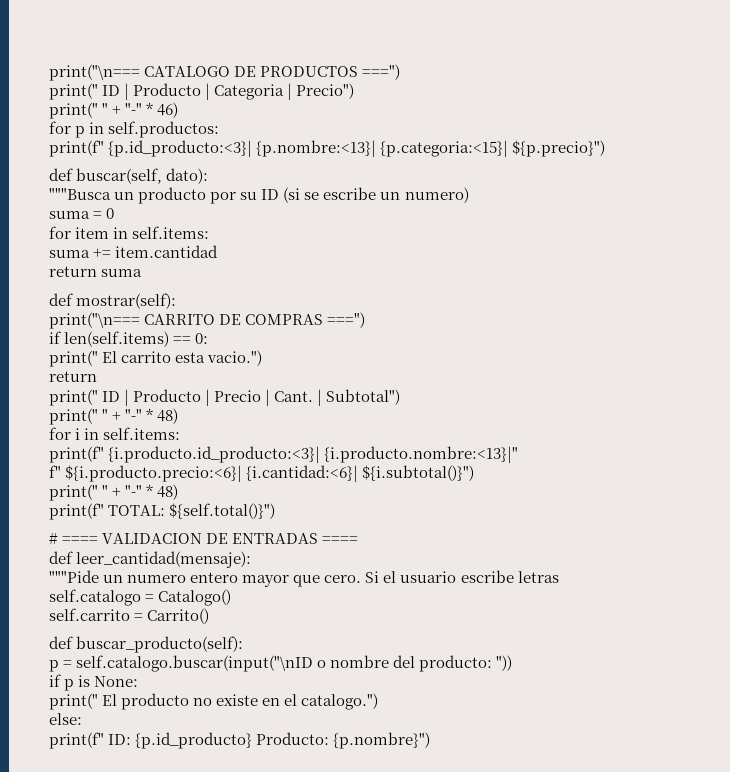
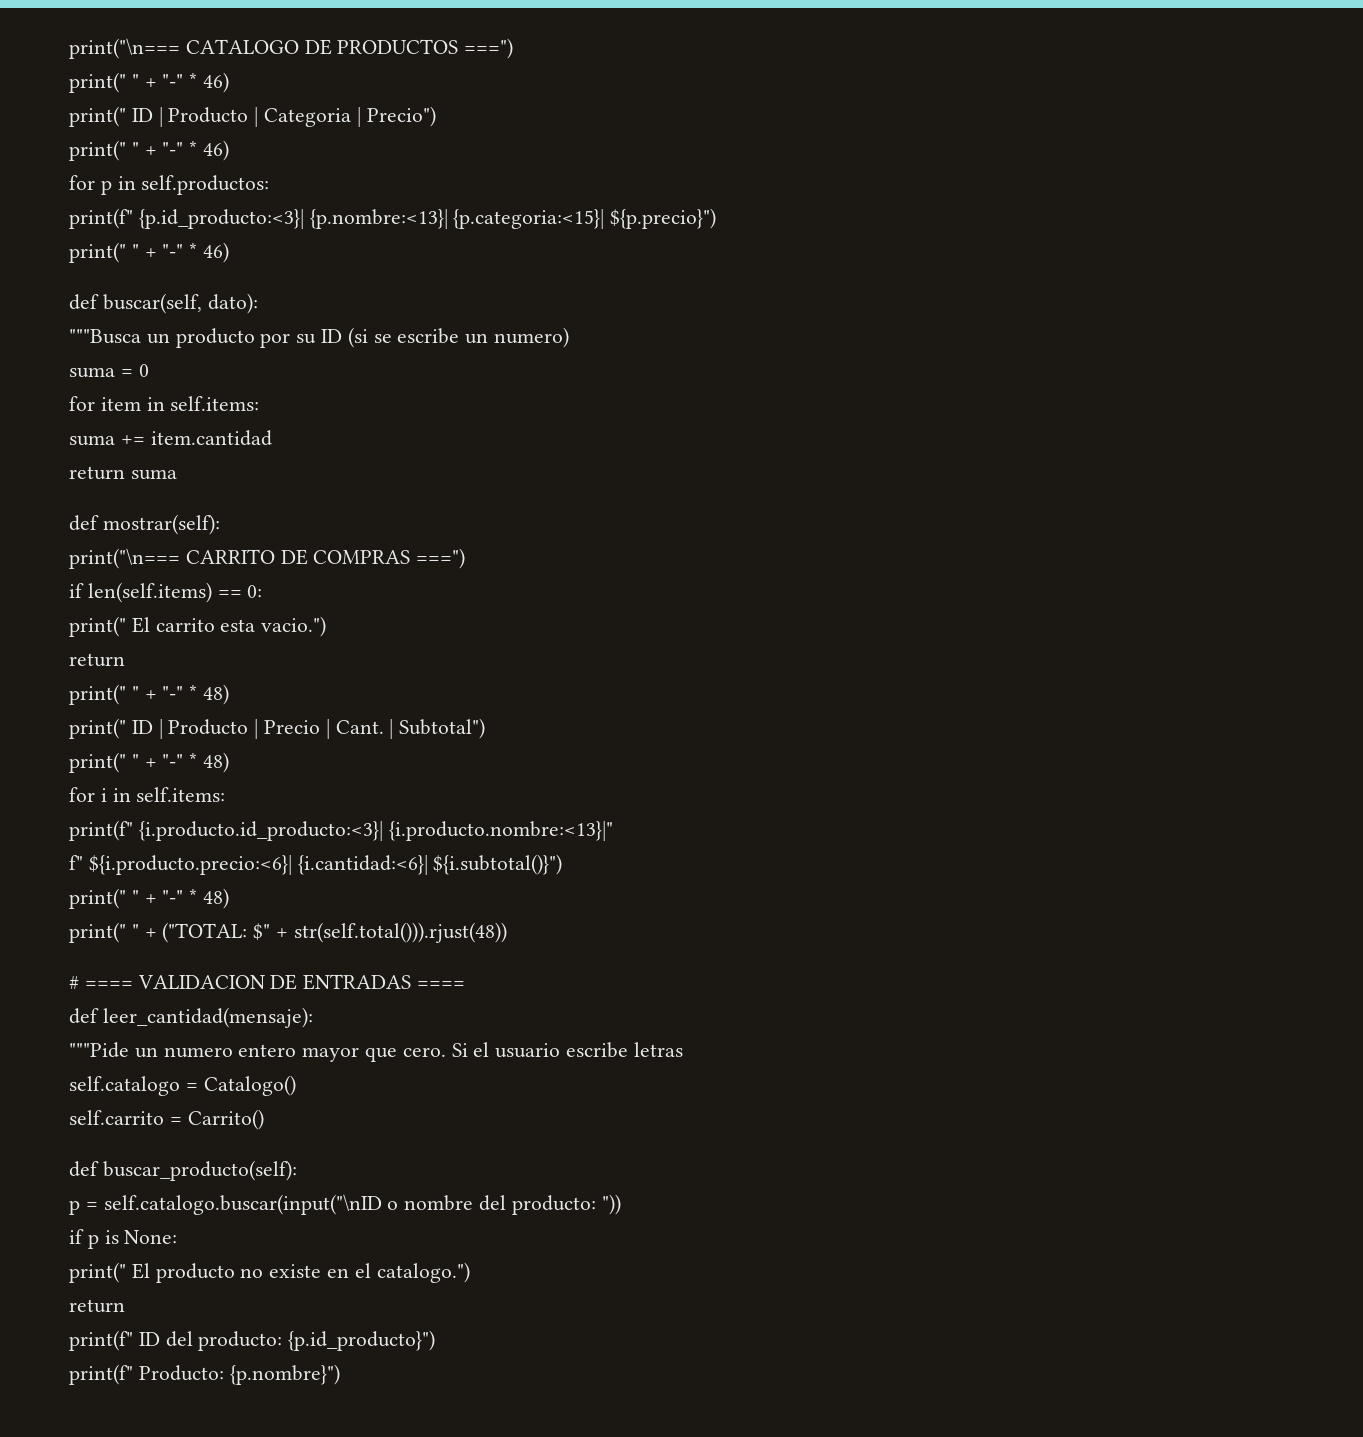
  print("\n=== CATALOGO DE PRODUCTOS ===")
+ print(" " + "-" * 46)
  print(f" {p.id_producto:<3}| {p.nombre:<13}| {p.categoria:<15}| ${p.precio}")
+ print(" " + "-" * 46)
  print(" El carrito esta vacio.")
  return
+ print(" " + "-" * 48)
- print(f" TOTAL: ${self.total()}")
+ print(" " + ("TOTAL: $" + str(self.total())).rjust(48))
  print(" El producto no existe en el catalogo.")
- else:
- print(f" ID: {p.id_producto} Producto: {p.nombre}")
+ return
+ print(f" ID del producto: {p.id_producto}")
+ print(f" Producto: {p.nombre}")

